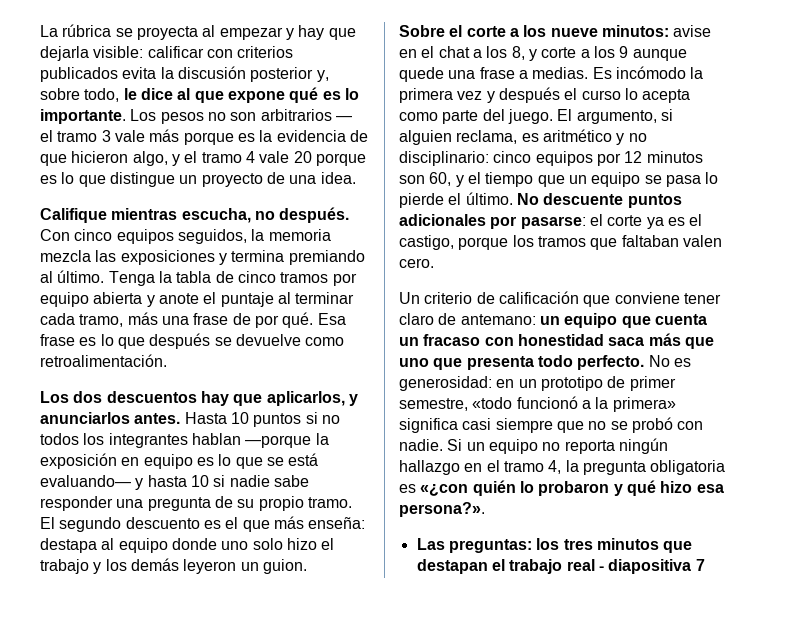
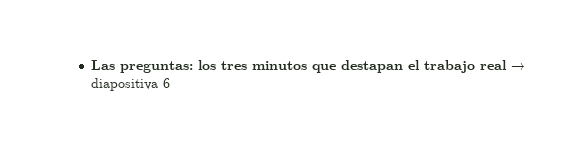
- La rúbrica se proyecta al empezar y hay que dejarla visible: calificar con criterios publicados evita la discusión posterior y, sobre todo, le dice al que expone qué es lo importante. Los pesos no son arbitrarios — el tramo 3 vale más porque es la evidencia de que hicieron algo, y el tramo 4 vale 20 porque es lo que distingue un proyecto de una idea.
- Califique mientras escucha, no después. Con cinco equipos seguidos, la memoria mezcla las exposiciones y termina premiando al último. Tenga la tabla de cinco tramos por equipo abierta y anote el puntaje al terminar cada tramo, más una frase de por qué. Esa frase es lo que después se devuelve como retroalimentación.
- Los dos descuentos hay que aplicarlos, y anunciarlos antes. Hasta 10 puntos si no todos los integrantes hablan —porque la exposición en equipo es lo que se está evaluando— y hasta 10 si nadie sabe responder una pregunta de su propio tramo. El segundo descuento es el que más enseña: destapa al equipo donde uno solo hizo el trabajo y los demás leyeron un guion.
- Sobre el corte a los nueve minutos: avise en el chat a los 8, y corte a los 9 aunque quede una frase a medias. Es incómodo la primera vez y después el curso lo acepta como parte del juego. El argumento, si alguien reclama, es aritmético y no disciplinario: cinco equipos por 12 minutos son 60, y el tiempo que un equipo se pasa lo pierde el último. No descuente puntos adicionales por pasarse: el corte ya es el castigo, porque los tramos que faltaban valen cero.
- Un criterio de calificación que conviene tener claro de antemano: un equipo que cuenta un fracaso con honestidad saca más que uno que presenta todo perfecto. No es generosidad: en un prototipo de primer semestre, «todo funcionó a la primera» significa casi siempre que no se probó con nadie. Si un equipo no reporta ningún hallazgo en el tramo 4, la pregunta obligatoria es «¿con quién lo probaron y qué hizo esa persona?».
- Las preguntas: los tres minutos que destapan el trabajo real - diapositiva 7
+ Las preguntas: los tres minutos que destapan el trabajo real → diapositiva 6

